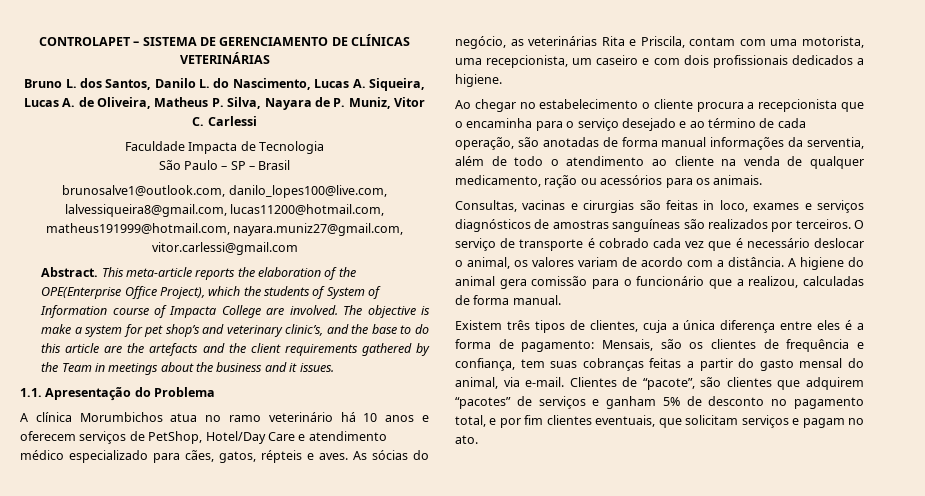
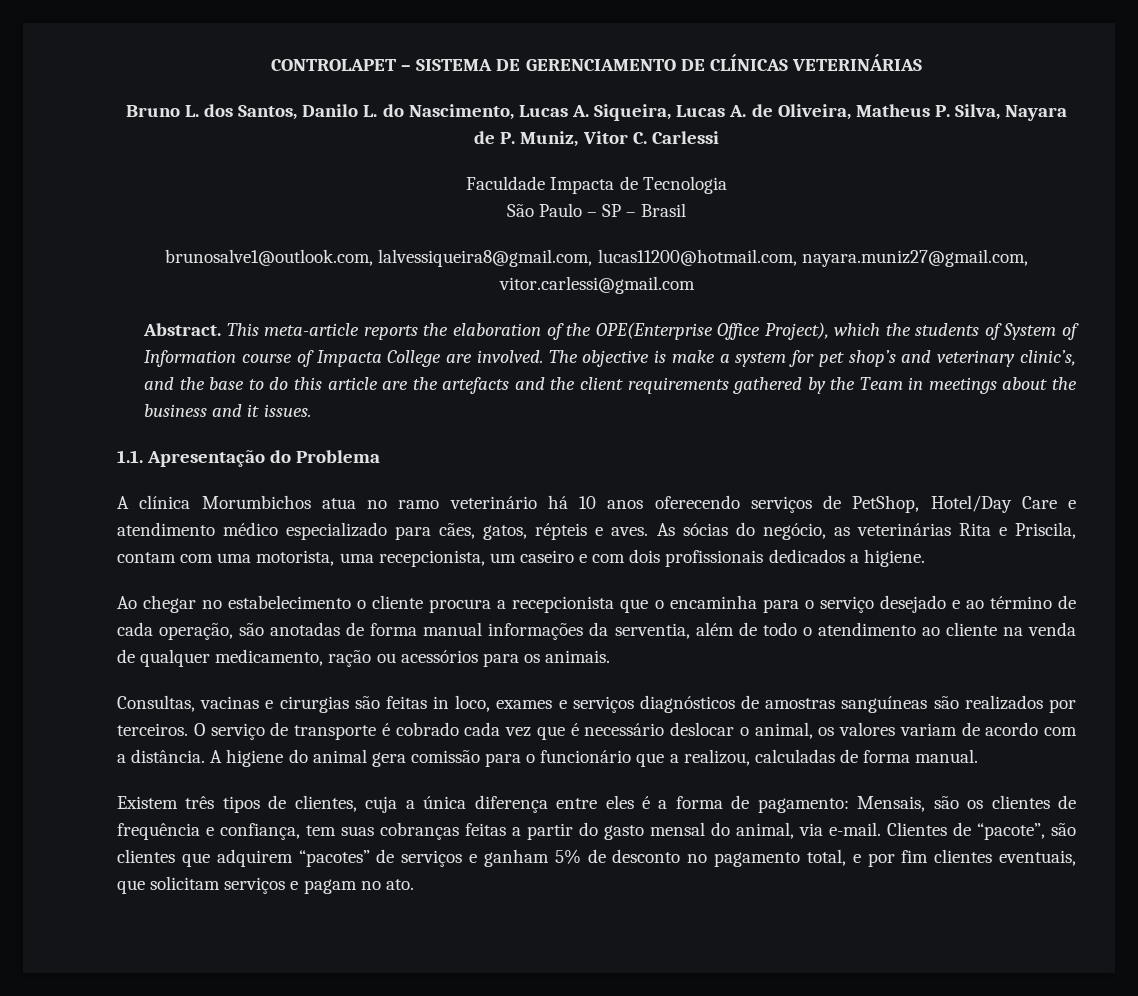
- brunosalve1@outlook.com, danilo_lopes100@live.com, lalvessiqueira8@gmail.com, lucas11200@hotmail.com, matheus191999@hotmail.com, nayara.muniz27@gmail.com, vitor.carlessi@gmail.com
+ brunosalve1@outlook.com, lalvessiqueira8@gmail.com, lucas11200@hotmail.com, nayara.muniz27@gmail.com, vitor.carlessi@gmail.com
- A clínica Morumbichos atua no ramo veterinário há 10 anos e oferecem serviços de PetShop, Hotel/Day Care e atendimento médico especializado para cães, gatos, répteis e aves.
+ A clínica Morumbichos atua no ramo veterinário há 10 anos oferecendo serviços de PetShop, Hotel/Day Care e atendimento médico especializado para cães, gatos, répteis e aves.

